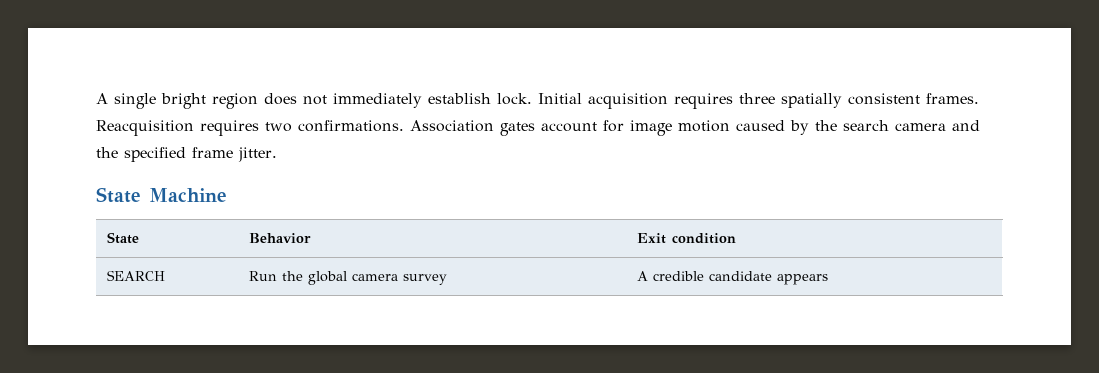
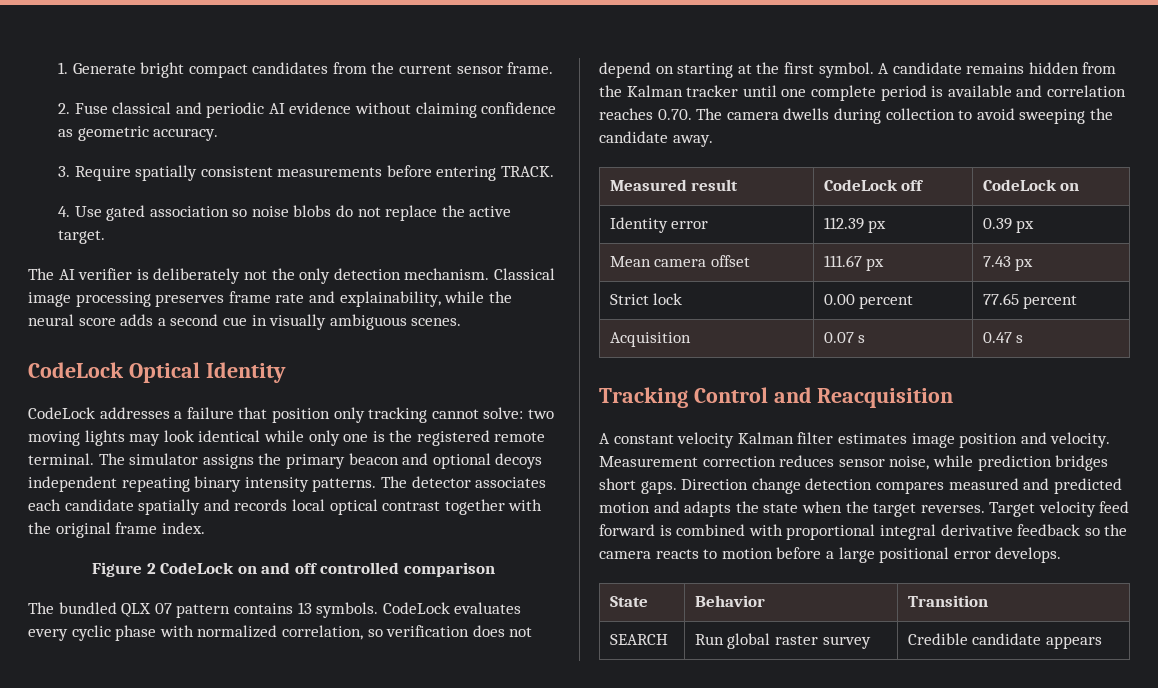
- A single bright region does not immediately establish lock. Initial acquisition requires three spatially consistent frames. Reacquisition requires two confirmations. Association gates account for image motion caused by the search camera and the specified frame jitter.
- State Machine
+ 1. Generate bright compact candidates from the current sensor frame.
+ 2. Fuse classical and periodic AI evidence without claiming confidence as geometric accuracy.
+ 3. Require spatially consistent measurements before entering TRACK.
+ 4. Use gated association so noise blobs do not replace the active target.
+ The AI verifier is deliberately not the only detection mechanism. Classical image processing preserves frame rate and explainability, while the neural score adds a second cue in visually ambiguous scenes.
+ CodeLock Optical Identity
+ CodeLock addresses a failure that position only tracking cannot solve: two moving lights may look identical while only one is the registered remote terminal. The simulator assigns the primary beacon and optional decoys independent repeating binary intensity patterns. The detector associates each candidate spatially and records local optical contrast together with the original frame index.
+ Figure 2 CodeLock on and off controlled comparison
+ The bundled QLX 07 pattern contains 13 symbols. CodeLock evaluates every cyclic phase with normalized correlation, so verification does not depend on starting at the first symbol. A candidate remains hidden from the Kalman tracker until one complete period is available and correlation reaches 0.70. The camera dwells during collection to avoid sweeping the candidate away.
+ Measured result | CodeLock off | CodeLock on
+ Identity error | 112.39 px | 0.39 px
+ Mean camera offset | 111.67 px | 7.43 px
+ Strict lock | 0.00 percent | 77.65 percent
+ Acquisition | 0.07 s | 0.47 s
+ Tracking Control and Reacquisition
+ A constant velocity Kalman filter estimates image position and velocity. Measurement correction reduces sensor noise, while prediction bridges short gaps. Direction change detection compares measured and predicted motion and adapts the state when the target reverses. Target velocity feed forward is combined with proportional integral derivative feedback so the camera reacts to motion before a large positional error develops.
- State | Behavior | Exit condition
+ State | Behavior | Transition
- SEARCH | Run the global camera survey | A credible candidate appears
+ SEARCH | Run global raster survey | Credible candidate appears

